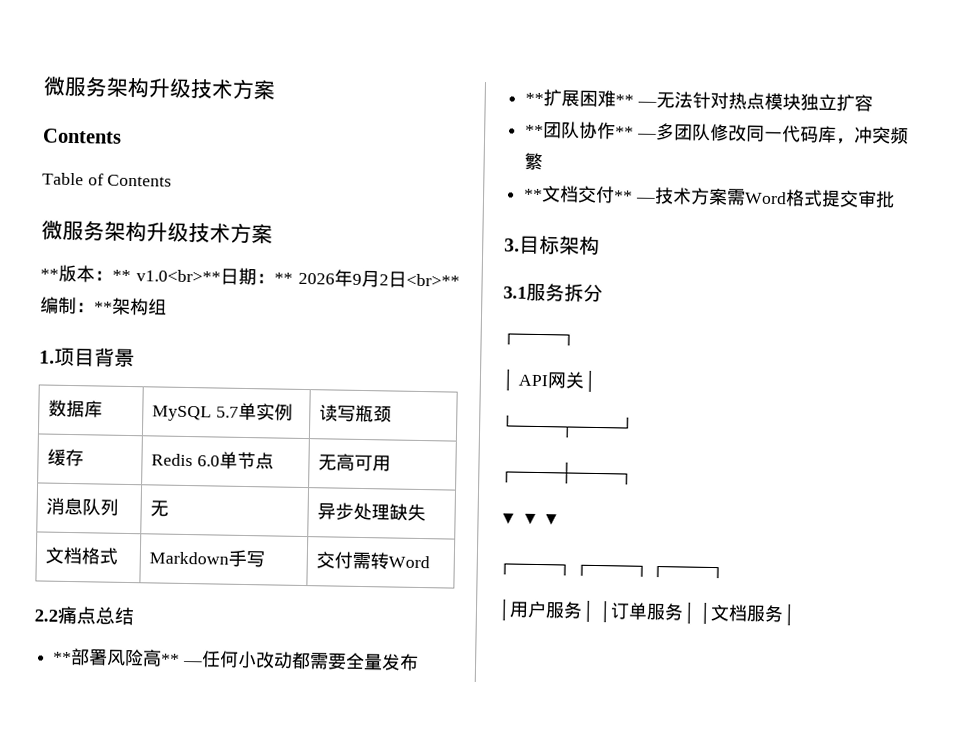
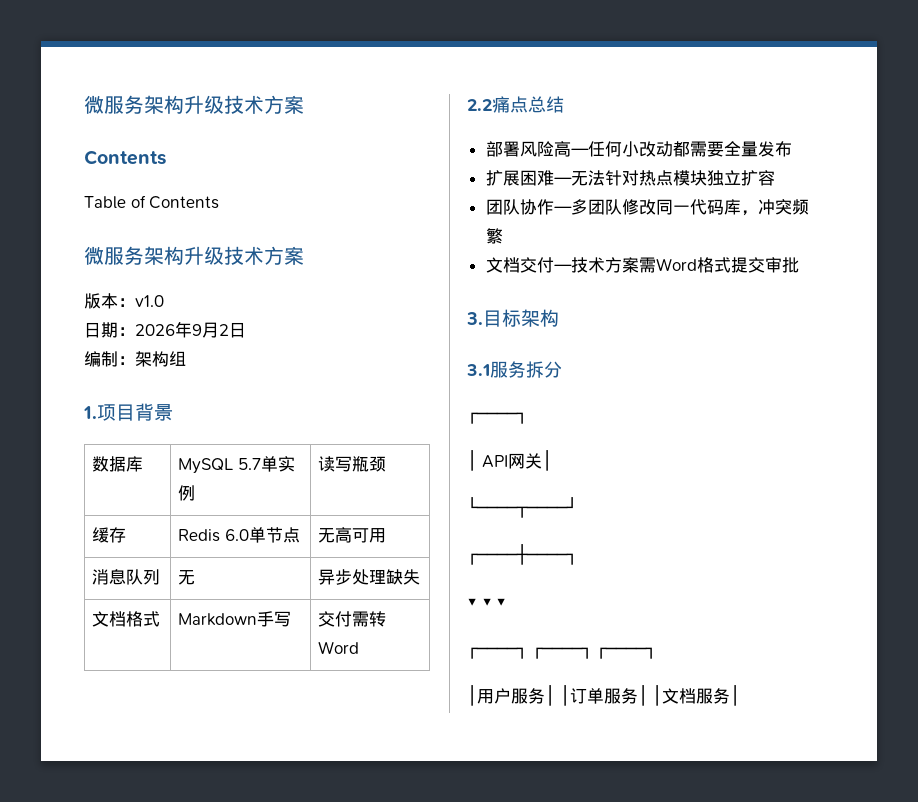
- **版本：** v1.0<br>**日期：** 2026年9月2日<br>**编制：**架构组
+ 版本：v1.0
+ 日期：2026年9月2日
+ 编制：架构组
- **部署风险高** —任何小改动都需要全量发布
+ 部署风险高—任何小改动都需要全量发布
- **扩展困难** —无法针对热点模块独立扩容
+ 扩展困难—无法针对热点模块独立扩容
- **团队协作** —多团队修改同一代码库，冲突频繁
+ 团队协作—多团队修改同一代码库，冲突频繁
- **文档交付** —技术方案需Word格式提交审批
+ 文档交付—技术方案需Word格式提交审批

